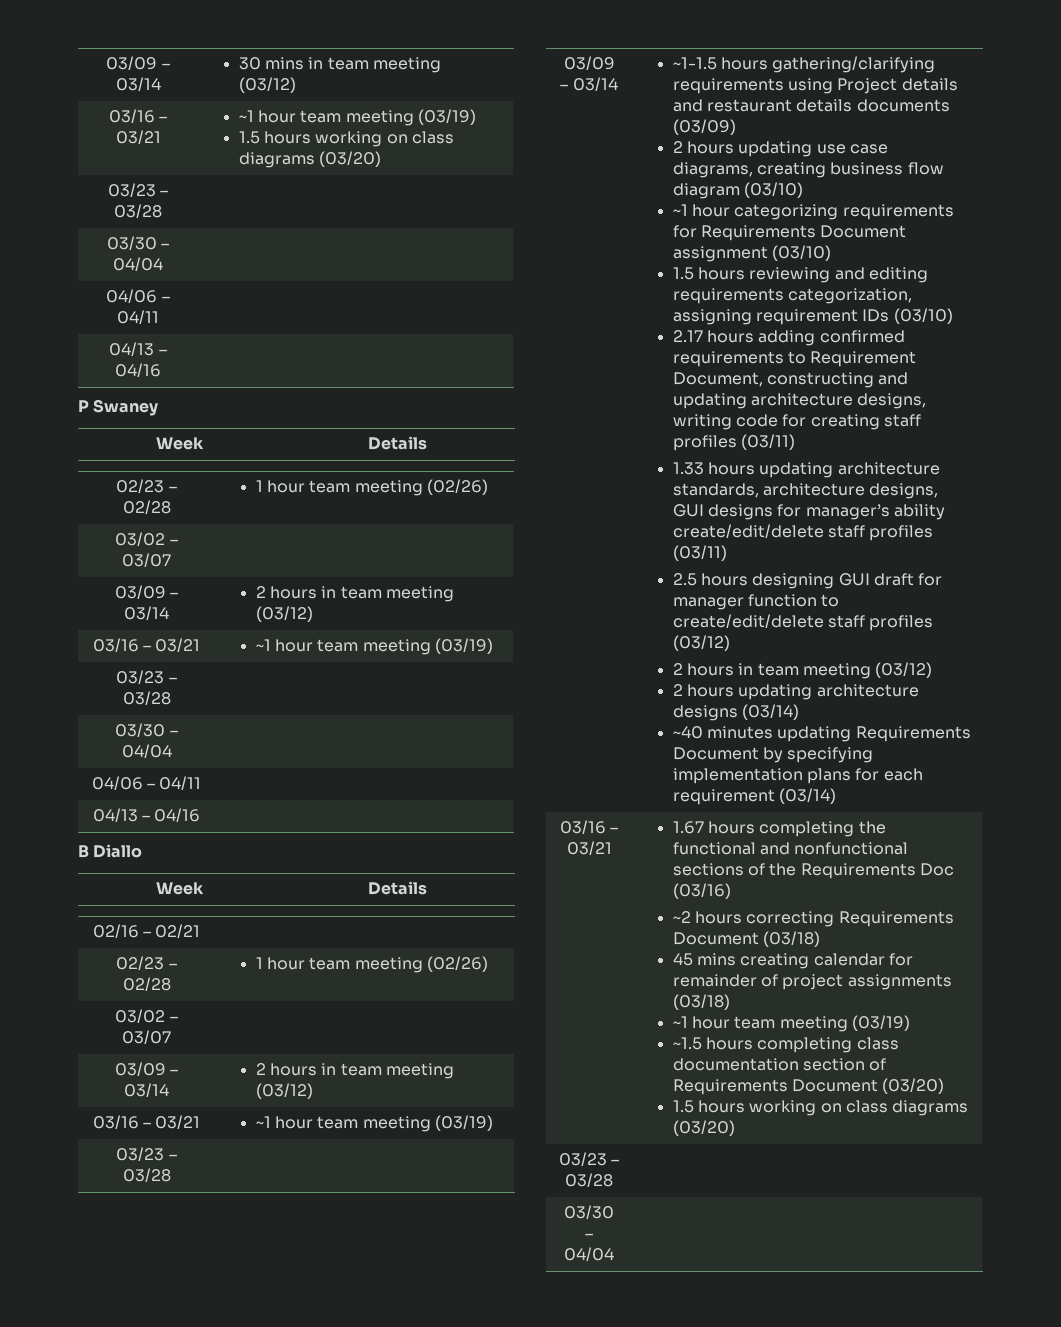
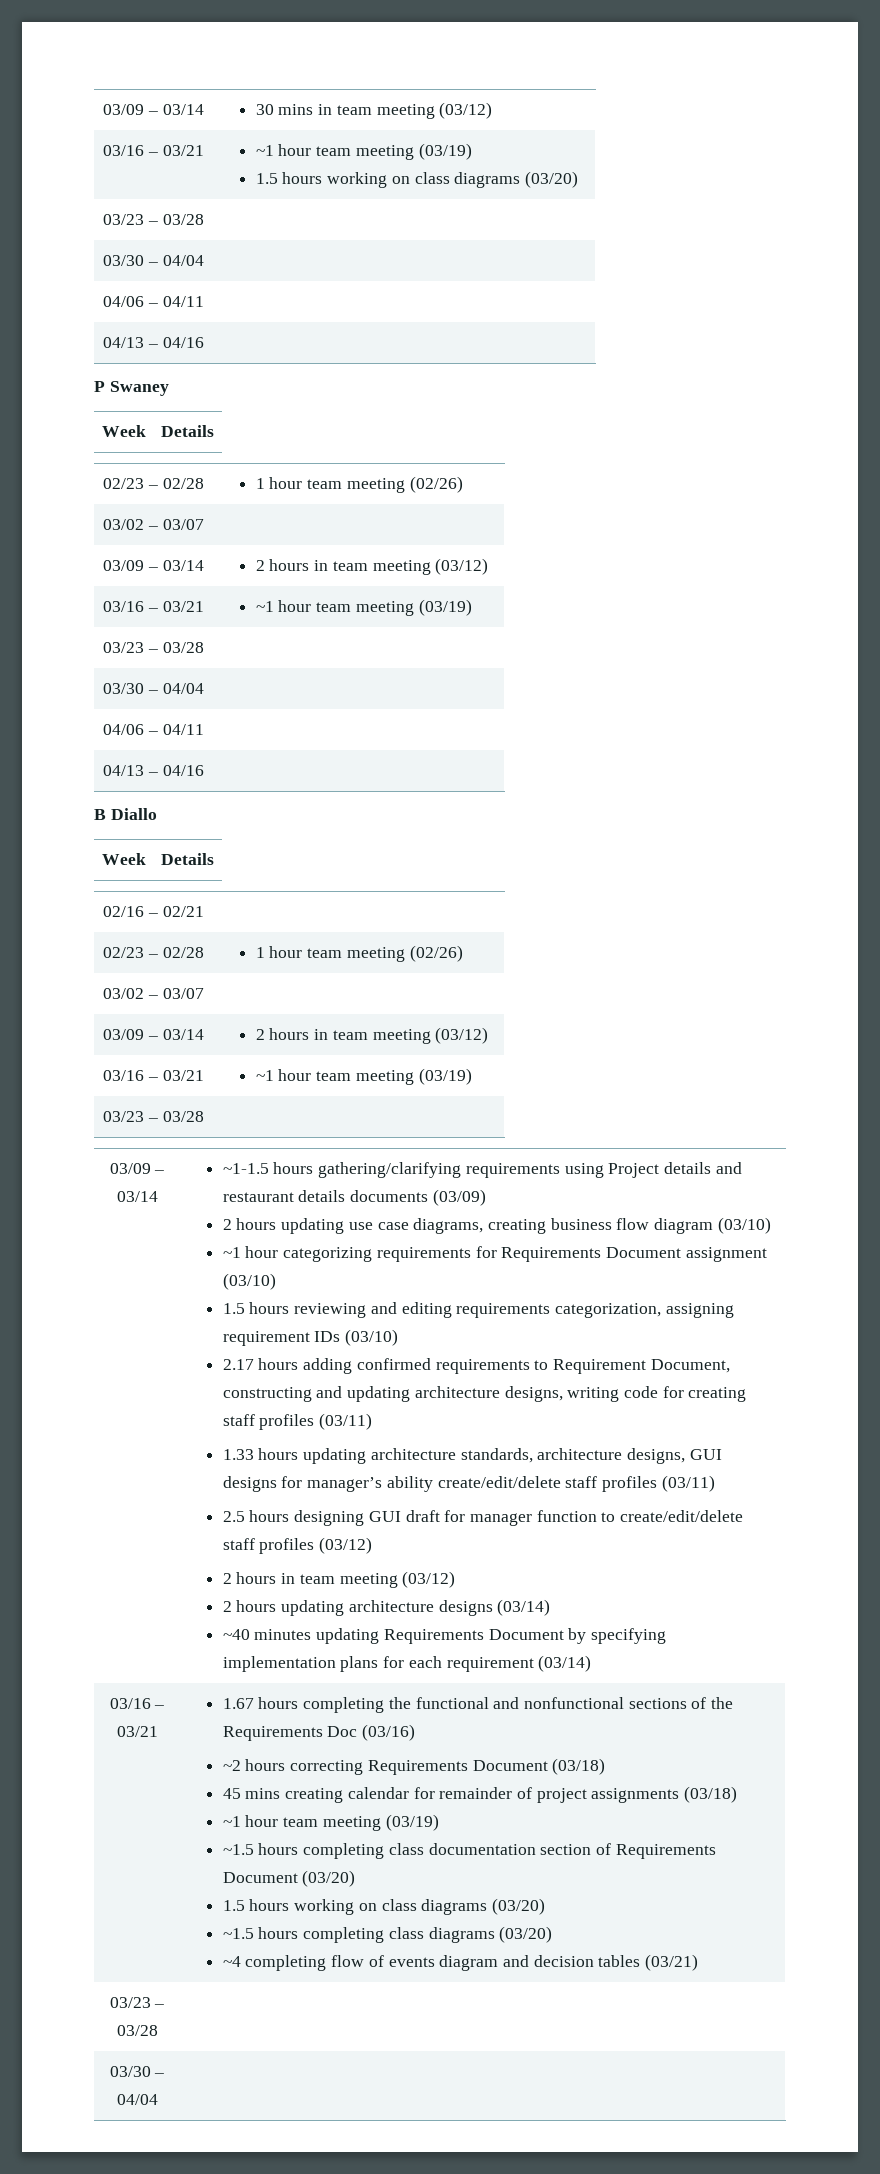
+ ~1.5 hours completing class diagrams (03/20)
+ ~4 completing flow of events diagram and decision tables (03/21)

